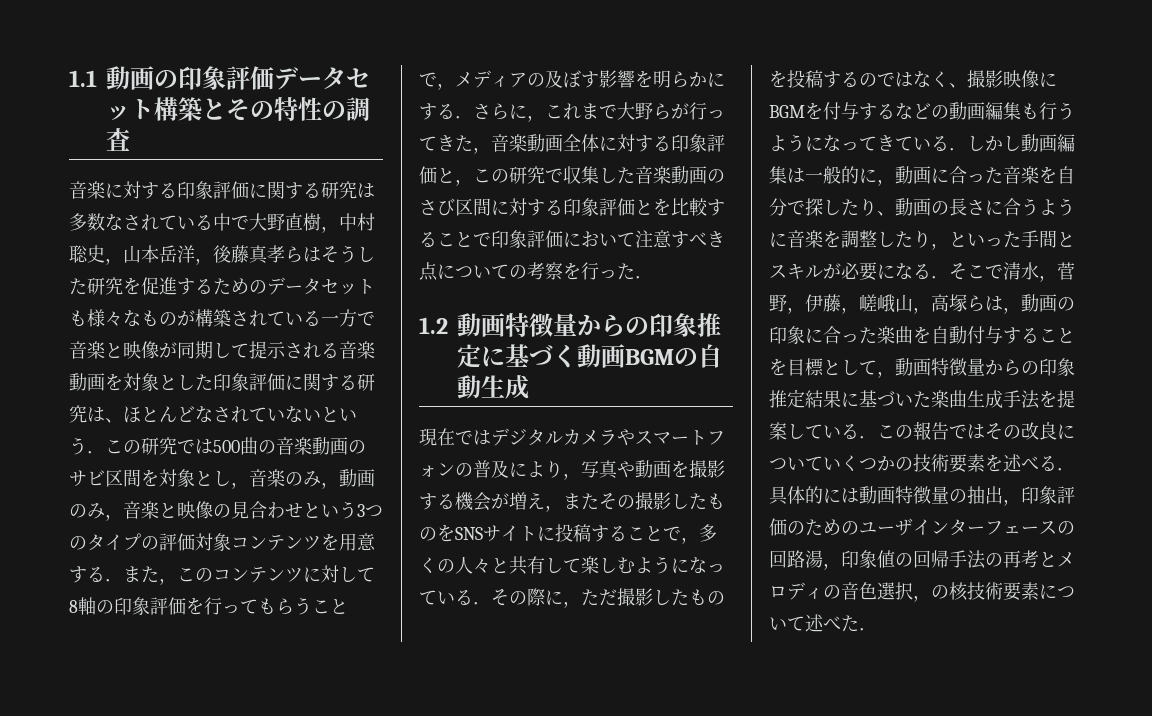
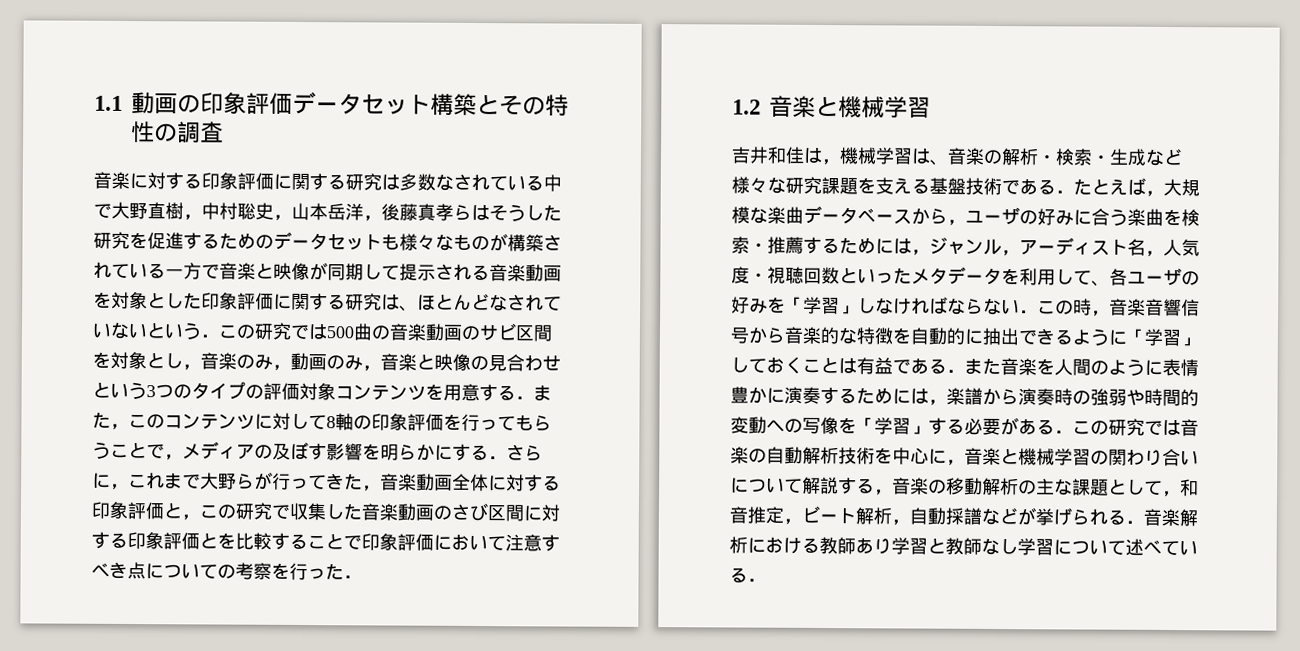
- 1.2動画特徴量からの印象推定に基づく動画BGMの自動生成
- 現在ではデジタルカメラやスマートフォンの普及により，写真や動画を撮影する機会が増え，またその撮影したものをSNSサイトに投稿することで，多くの人々と共有して楽しむようになっている．その際に，ただ撮影したものを投稿するのではなく、撮影映像にBGMを付与するなどの動画編集も行うようになってきている．しかし動画編集は一般的に，動画に合った音楽を自分で探したり、動画の長さに合うように音楽を調整したり，といった手間とスキルが必要になる．そこで清水，菅野，伊藤，嵯峨山，高塚らは，動画の印象に合った楽曲を自動付与することを目標として，動画特徴量からの印象推定結果に基づいた楽曲生成手法を提案している．この報告ではその改良についていくつかの技術要素を述べる．具体的には動画特徴量の抽出，印象評価のためのユーザインターフェースの回路湯，印象値の回帰手法の再考とメロディの音色選択，の核技術要素について述べた．
+ 1.2音楽と機械学習
+ 吉井和佳は，機械学習は、音楽の解析・検索・生成など様々な研究課題を支える基盤技術である．たとえば，大規模な楽曲データベースから，ユーザの好みに合う楽曲を検索・推薦するためには，ジャンル，アーディスト名，人気度・視聴回数といったメタデータを利用して、各ユーザの好みを「学習」しなければならない．この時，音楽音響信号から音楽的な特徴を自動的に抽出できるように「学習」しておくことは有益である．また音楽を人間のように表情豊かに演奏するためには，楽譜から演奏時の強弱や時間的変動への写像を「学習」する必要がある．この研究では音楽の自動解析技術を中心に，音楽と機械学習の関わり合いについて解説する，音楽の移動解析の主な課題として，和音推定，ビート解析，自動採譜などが挙げられる．音楽解析における教師あり学習と教師なし学習について述べている．

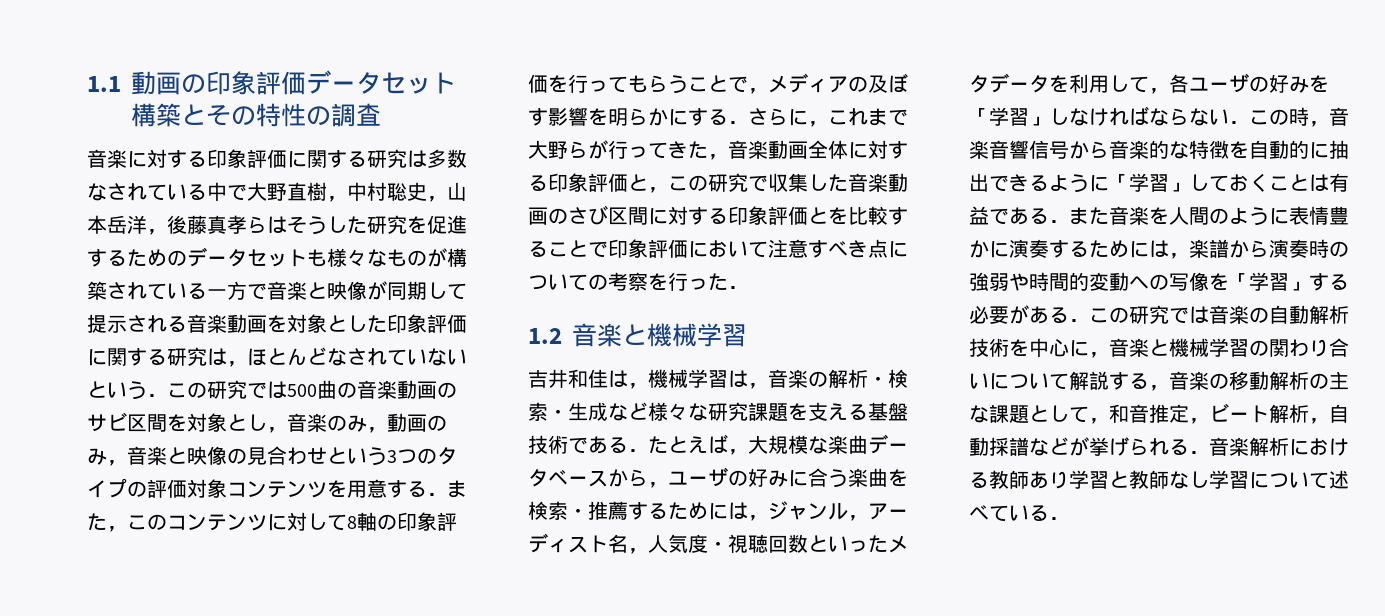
- 音楽に対する印象評価に関する研究は多数なされている中で大野直樹，中村聡史，山本岳洋，後藤真孝らはそうした研究を促進するためのデータセットも様々なものが構築されている一方で音楽と映像が同期して提示される音楽動画を対象とした印象評価に関する研究は、ほとんどなされていないという．この研究では500曲の音楽動画のサビ区間を対象とし，音楽のみ，動画のみ，音楽と映像の見合わせという3つのタイプの評価対象コンテンツを用意する．また，このコンテンツに対して8軸の印象評価を行ってもらうことで，メディアの及ぼす影響を明らかにする．さらに，これまで大野らが行ってきた，音楽動画全体に対する印象評価と，この研究で収集した音楽動画のさび区間に対する印象評価とを比較することで印象評価において注意すべき点についての考察を行った．
+ 音楽に対する印象評価に関する研究は多数なされている中で大野直樹，中村聡史，山本岳洋，後藤真孝らはそうした研究を促進するためのデータセットも様々なものが構築されている一方で音楽と映像が同期して提示される音楽動画を対象とした印象評価に関する研究は，ほとんどなされていないという．この研究では500曲の音楽動画のサビ区間を対象とし，音楽のみ，動画のみ，音楽と映像の見合わせという3つのタイプの評価対象コンテンツを用意する．また，このコンテンツに対して8軸の印象評価を行ってもらうことで，メディアの及ぼす影響を明らかにする．さらに，これまで大野らが行ってきた，音楽動画全体に対する印象評価と，この研究で収集した音楽動画のさび区間に対する印象評価とを比較することで印象評価において注意すべき点についての考察を行った．
- 吉井和佳は，機械学習は、音楽の解析・検索・生成など様々な研究課題を支える基盤技術である．たとえば，大規模な楽曲データベースから，ユーザの好みに合う楽曲を検索・推薦するためには，ジャンル，アーディスト名，人気度・視聴回数といったメタデータを利用して、各ユーザの好みを「学習」しなければならない．この時，音楽音響信号から音楽的な特徴を自動的に抽出できるように「学習」しておくことは有益である．また音楽を人間のように表情豊かに演奏するためには，楽譜から演奏時の強弱や時間的変動への写像を「学習」する必要がある．この研究では音楽の自動解析技術を中心に，音楽と機械学習の関わり合いについて解説する，音楽の移動解析の主な課題として，和音推定，ビート解析，自動採譜などが挙げられる．音楽解析における教師あり学習と教師なし学習について述べている．
+ 吉井和佳は，機械学習は，音楽の解析・検索・生成など様々な研究課題を支える基盤技術である．たとえば，大規模な楽曲データベースから，ユーザの好みに合う楽曲を検索・推薦するためには，ジャンル，アーディスト名，人気度・視聴回数といったメタデータを利用して，各ユーザの好みを「学習」しなければならない．この時，音楽音響信号から音楽的な特徴を自動的に抽出できるように「学習」しておくことは有益である．また音楽を人間のように表情豊かに演奏するためには，楽譜から演奏時の強弱や時間的変動への写像を「学習」する必要がある．この研究では音楽の自動解析技術を中心に，音楽と機械学習の関わり合いについて解説する，音楽の移動解析の主な課題として，和音推定，ビート解析，自動採譜などが挙げられる．音楽解析における教師あり学習と教師なし学習について述べている．

